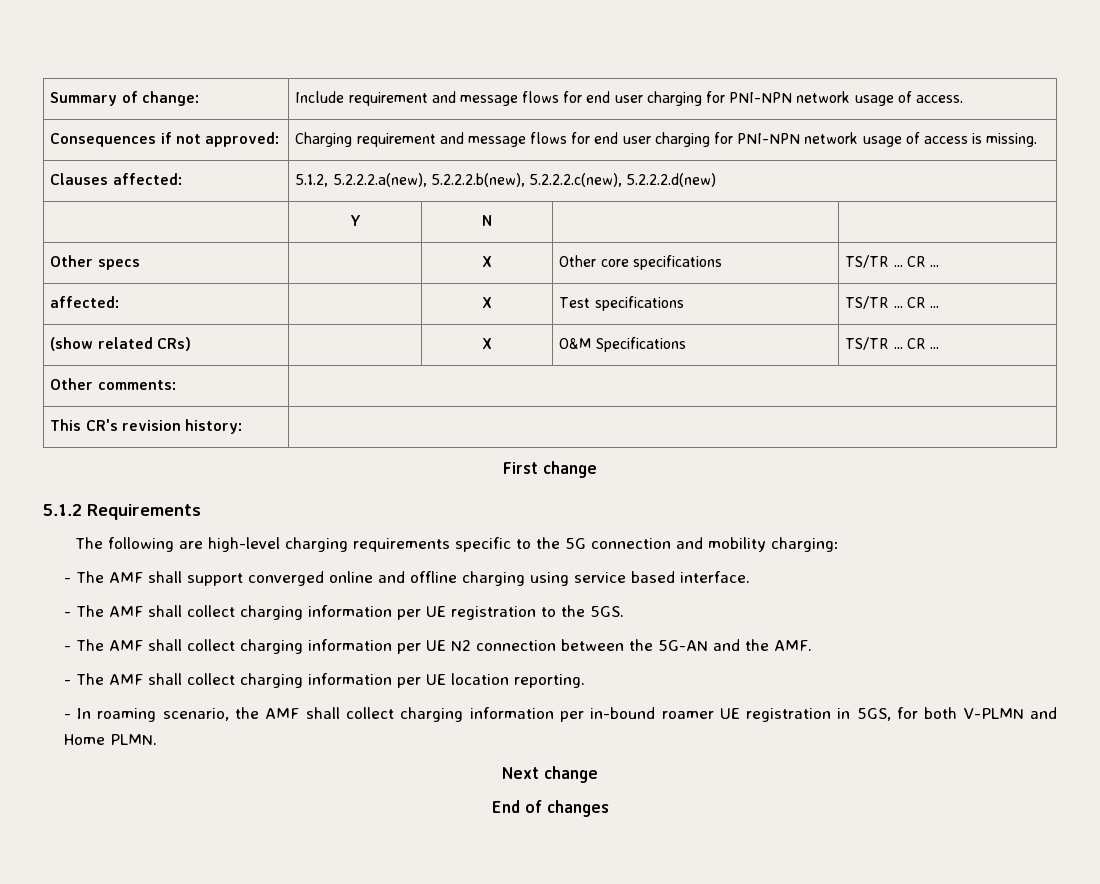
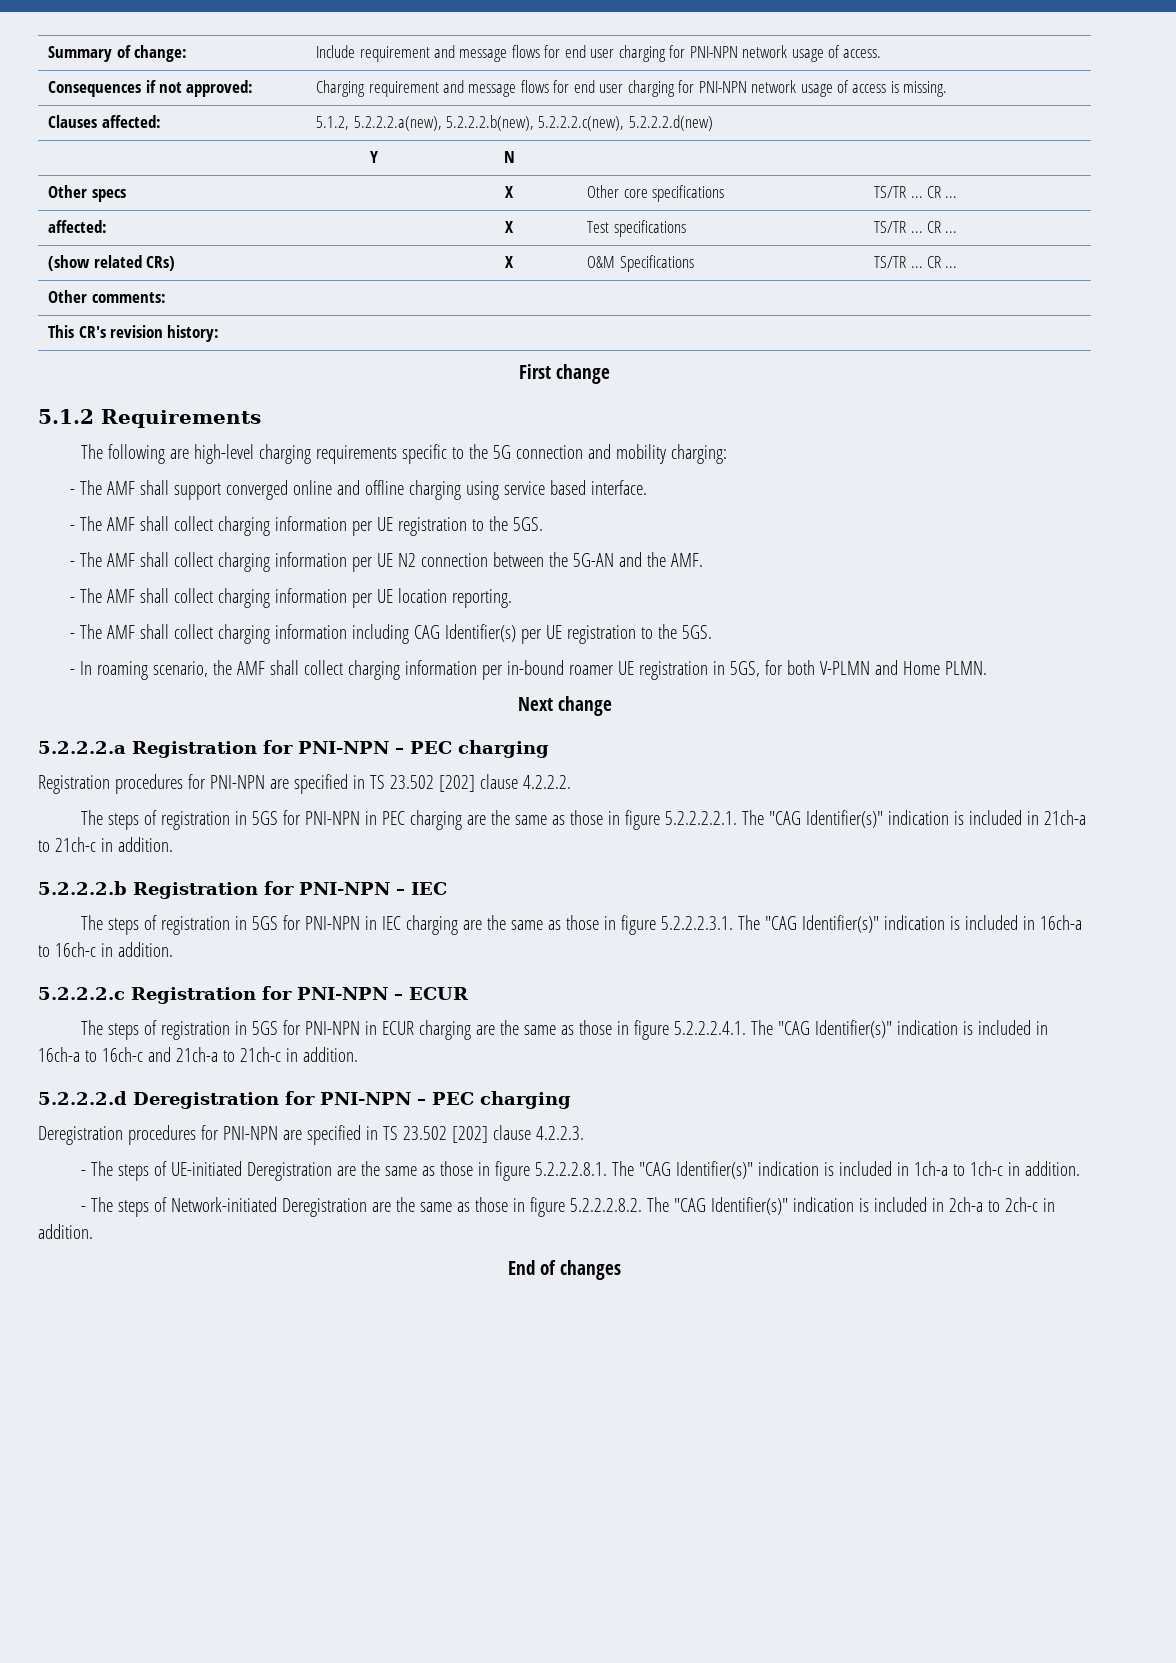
+ - The AMF shall collect charging information including CAG Identifier(s) per UE registration to the 5GS.
+ 5.2.2.2.a Registration for PNI-NPN – PEC charging
+ Registration procedures for PNI-NPN are specified in TS 23.502 [202] clause 4.2.2.2.
+ The steps of registration in 5GS for PNI-NPN in PEC charging are the same as those in figure 5.2.2.2.2.1. The "CAG Identifier(s)" indication is included in 21ch-a to 21ch-c in addition.
+ 5.2.2.2.b Registration for PNI-NPN – IEC
+ The steps of registration in 5GS for PNI-NPN in IEC charging are the same as those in figure 5.2.2.2.3.1. The "CAG Identifier(s)" indication is included in 16ch-a to 16ch-c in addition.
+ 5.2.2.2.c Registration for PNI-NPN – ECUR
+ The steps of registration in 5GS for PNI-NPN in ECUR charging are the same as those in figure 5.2.2.2.4.1. The "CAG Identifier(s)" indication is included in 16ch-a to 16ch-c and 21ch-a to 21ch-c in addition.
+ 5.2.2.2.d Deregistration for PNI-NPN – PEC charging
+ Deregistration procedures for PNI-NPN are specified in TS 23.502 [202] clause 4.2.2.3.
+ - The steps of UE-initiated Deregistration are the same as those in figure 5.2.2.2.8.1. The "CAG Identifier(s)" indication is included in 1ch-a to 1ch-c in addition.
+ - The steps of Network-initiated Deregistration are the same as those in figure 5.2.2.2.8.2. The "CAG Identifier(s)" indication is included in 2ch-a to 2ch-c in addition.

